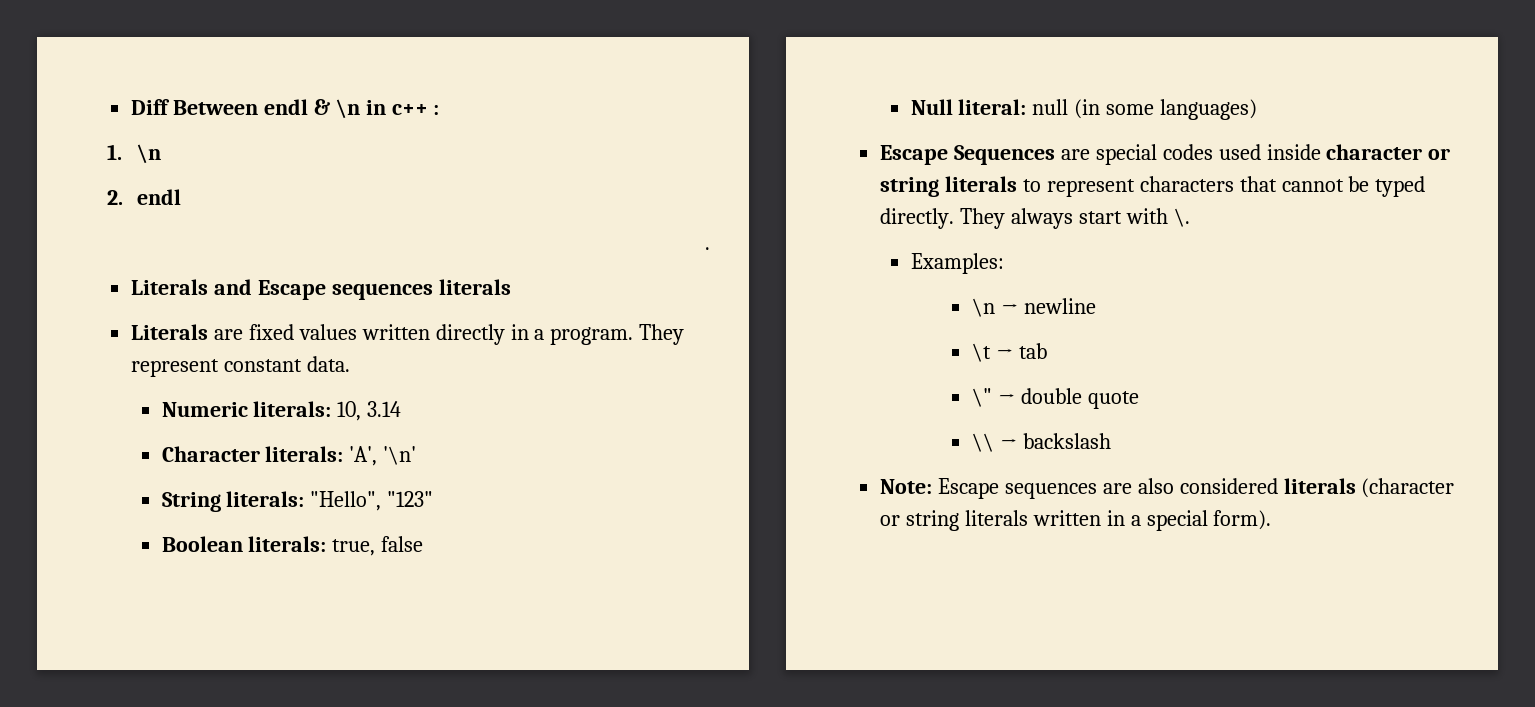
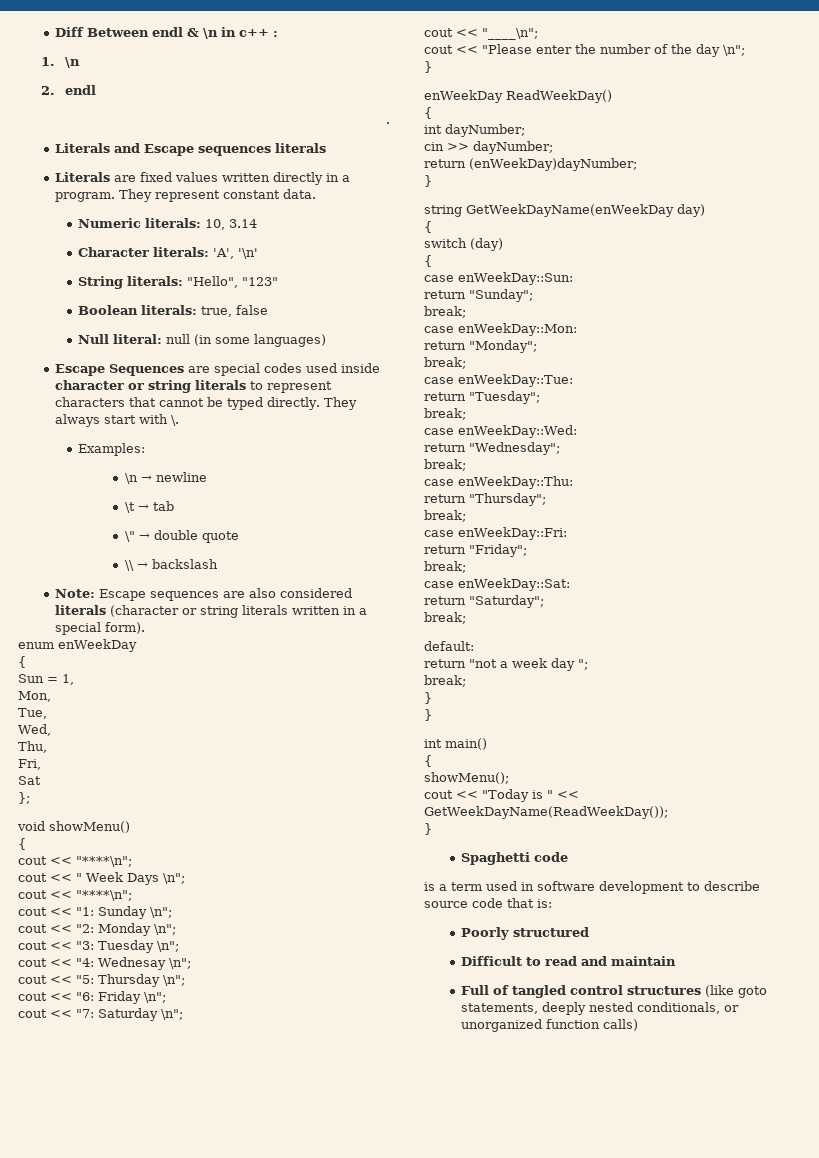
+ enum enWeekDay
+ {
+ Sun = 1,
+ Mon,
+ Tue,
+ Wed,
+ Thu,
+ Fri,
+ Sat
+ };
+ void showMenu()
+ {
+ cout << "****\n";
+ cout << " Week Days \n";
+ cout << "****\n";
+ cout << "1: Sunday \n";
+ cout << "2: Monday \n";
+ cout << "3: Tuesday \n";
+ cout << "4: Wednesay \n";
+ cout << "5: Thursday \n";
+ cout << "6: Friday \n";
+ cout << "7: Saturday \n";
+ cout << "____\n";
+ cout << "Please enter the number of the day \n";
+ }
+ enWeekDay ReadWeekDay()
+ {
+ int dayNumber;
+ cin >> dayNumber;
+ return (enWeekDay)dayNumber;
+ }
+ string GetWeekDayName(enWeekDay day)
+ {
+ switch (day)
+ {
+ case enWeekDay::Sun:
+ return "Sunday";
+ break;
+ case enWeekDay::Mon:
+ return "Monday";
+ break;
+ case enWeekDay::Tue:
+ return "Tuesday";
+ break;
+ case enWeekDay::Wed:
+ return "Wednesday";
+ break;
+ case enWeekDay::Thu:
+ return "Thursday";
+ break;
+ case enWeekDay::Fri:
+ return "Friday";
+ break;
+ case enWeekDay::Sat:
+ return "Saturday";
+ break;
+ default:
+ return "not a week day ";
+ break;
+ }
+ }
+ int main()
+ {
+ showMenu();
+ cout << "Today is " << GetWeekDayName(ReadWeekDay());
+ }
+ Spaghetti code
+ is a term used in software development to describe source code that is:
+ Poorly structured
+ Difficult to read and maintain
+ Full of tangled control structures (like goto statements, deeply nested conditionals, or unorganized function calls)

